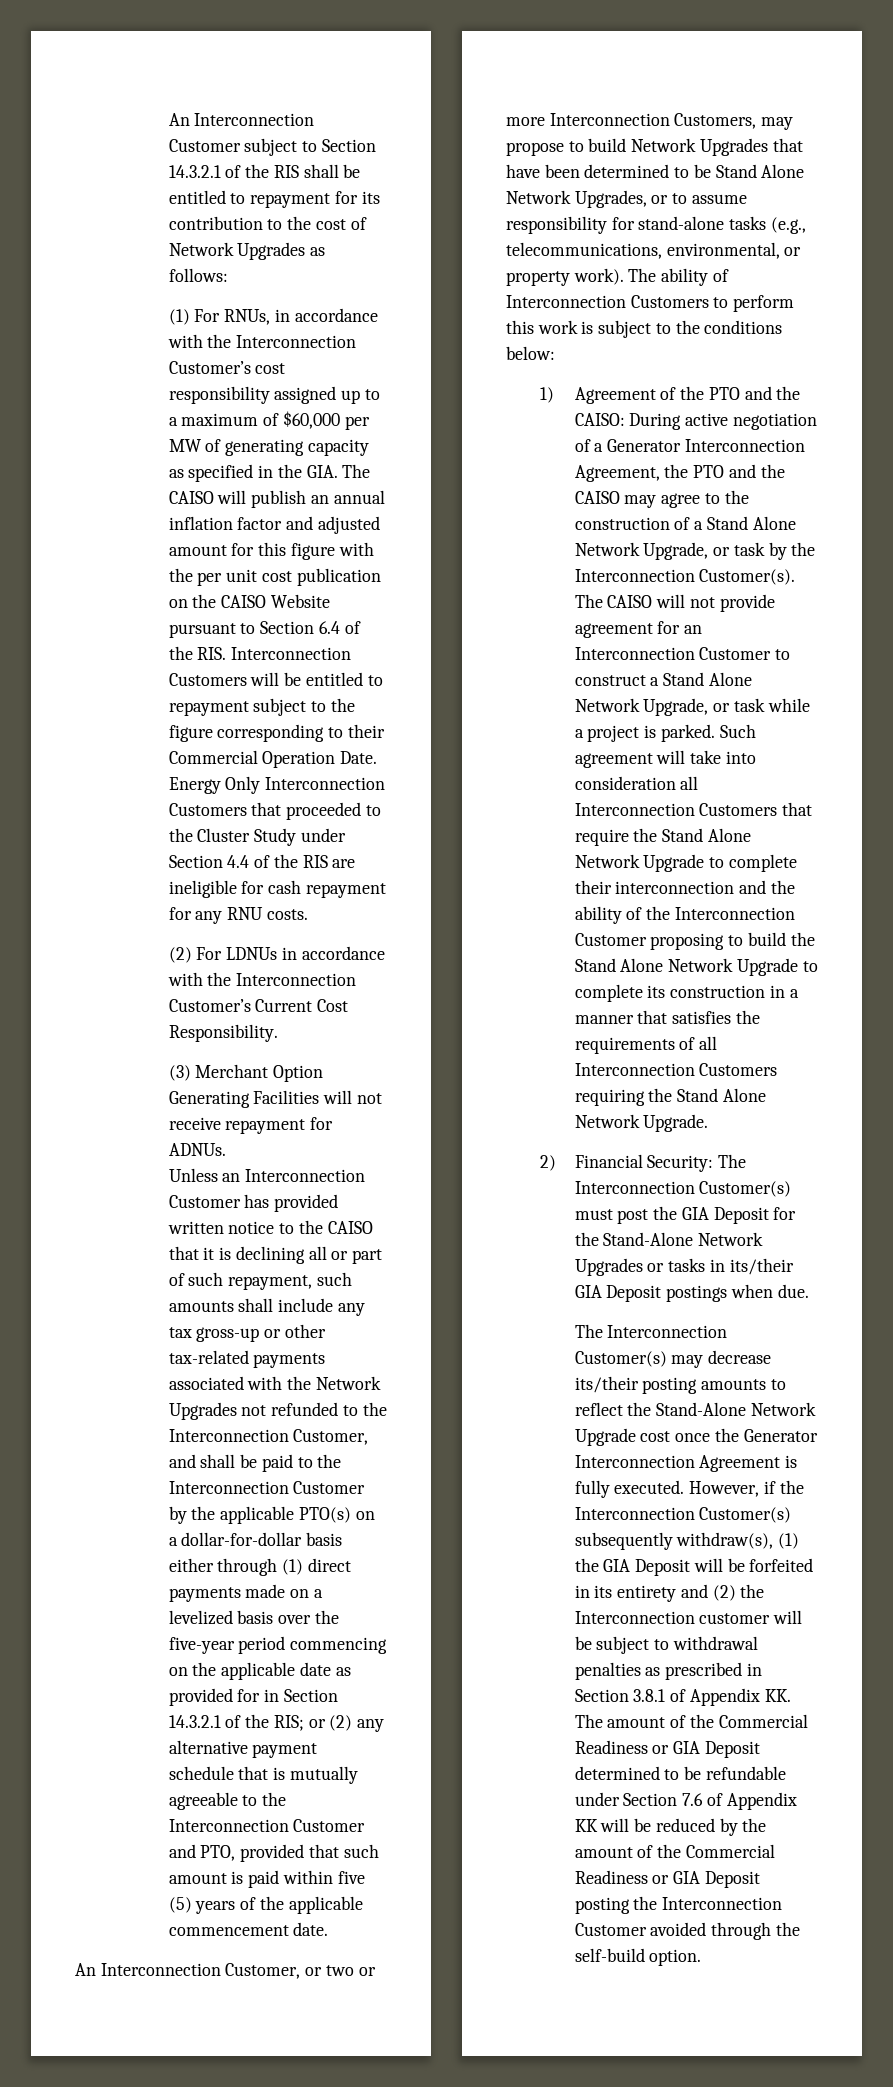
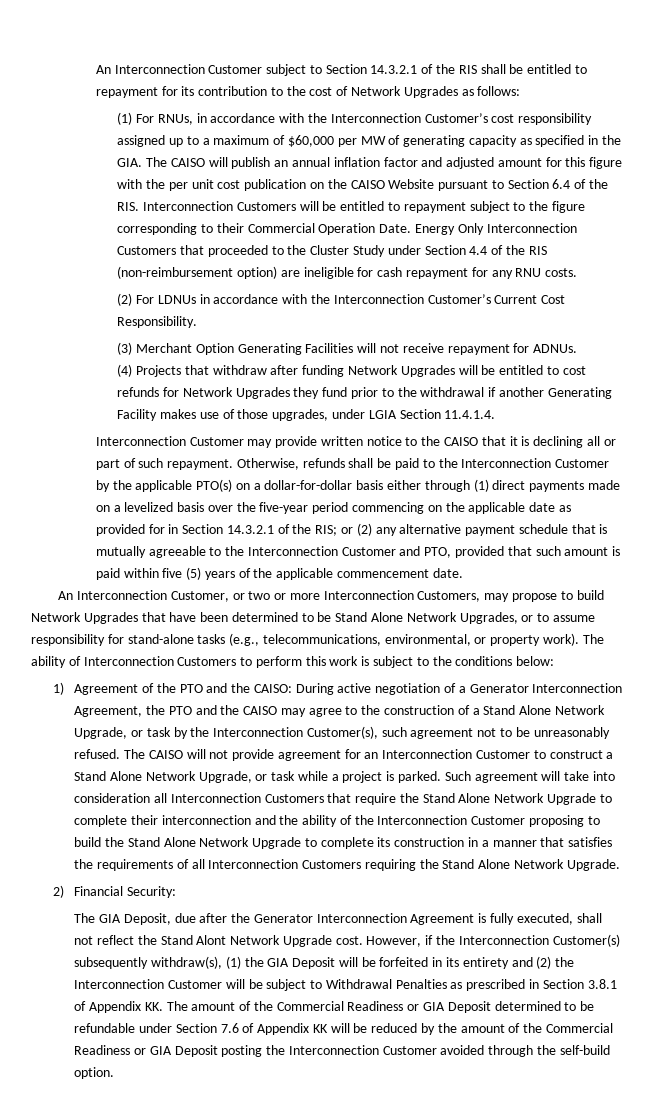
- Energy Only Interconnection Customers that proceeded to the Cluster Study under Section 4.4 of the RIS are ineligible for cash repayment for any RNU costs.
+ Energy Only Interconnection Customers that proceeded to the Cluster Study under Section 4.4 of the RIS (non-reimbursement option) are ineligible for cash repayment for any RNU costs.
- Unless an Interconnection Customer has provided written notice to the CAISO that it is declining all or part of such repayment, such amounts shall include any tax gross-up or other tax-related payments associated with the Network Upgrades not refunded to the Interconnection Customer, and shall be paid to the Interconnection Customer by the applicable PTO(s) on a dollar-for-dollar basis either through (1) direct payments made on a levelized basis over the five-year period commencing on the applicable date as provided for in Section 14.3.2.1 of the RIS;
+ (4) Projects that withdraw after funding Network Upgrades will be entitled to cost refunds for Network Upgrades they fund prior to the withdrawal if another Generating Facility makes use of those upgrades, under LGIA Section 11.4.1.4.
+ Interconnection Customer may provide written notice to the CAISO that it is declining all or part of such repayment. Otherwise, refunds shall be paid to the Interconnection Customer by the applicable PTO(s) on a dollar-for-dollar basis either through (1) direct payments made on a levelized basis over the five-year period commencing on the applicable date as provided for in Section 14.3.2.1 of the RIS;
- 1) Agreement of the PTO and the CAISO: During active negotiation of a Generator Interconnection Agreement, the PTO and the CAISO may agree to the construction of a Stand Alone Network Upgrade, or task by the Interconnection Customer(s).
+ 1) Agreement of the PTO and the CAISO: During active negotiation of a Generator Interconnection Agreement, the PTO and the CAISO may agree to the construction of a Stand Alone Network Upgrade, or task by the Interconnection Customer(s), such agreement not to be unreasonably refused.
- 2) Financial Security: The Interconnection Customer(s) must post the GIA Deposit for the Stand-Alone Network Upgrades or tasks in its/their GIA Deposit postings when due.
- The Interconnection Customer(s) may decrease its/their posting amounts to reflect the Stand-Alone Network Upgrade cost once the Generator Interconnection Agreement is fully executed.
+ 2) Financial Security:
+ The GIA Deposit, due after the Generator Interconnection Agreement is fully executed, shall not reflect the Stand Alont Network Upgrade cost.
- However, if the Interconnection Customer(s) subsequently withdraw(s), (1) the GIA Deposit will be forfeited in its entirety and (2) the Interconnection customer will be subject to withdrawal penalties as prescribed in Section 3.8.1 of Appendix KK. The amount of the Commercial Readiness or GIA Deposit determined to be refundable under Section 7.6 of Appendix KK will be reduced by the amount of the Commercial Readiness or GIA Deposit posting the Interconnection Customer avoided through the self-build option.
+ However, if the Interconnection Customer(s) subsequently withdraw(s), (1) the GIA Deposit will be forfeited in its entirety and (2) the Interconnection Customer will be subject to Withdrawal Penalties as prescribed in Section 3.8.1 of Appendix KK. The amount of the Commercial Readiness or GIA Deposit determined to be refundable under Section 7.6 of Appendix KK will be reduced by the amount of the Commercial Readiness or GIA Deposit posting the Interconnection Customer avoided through the self-build option.

